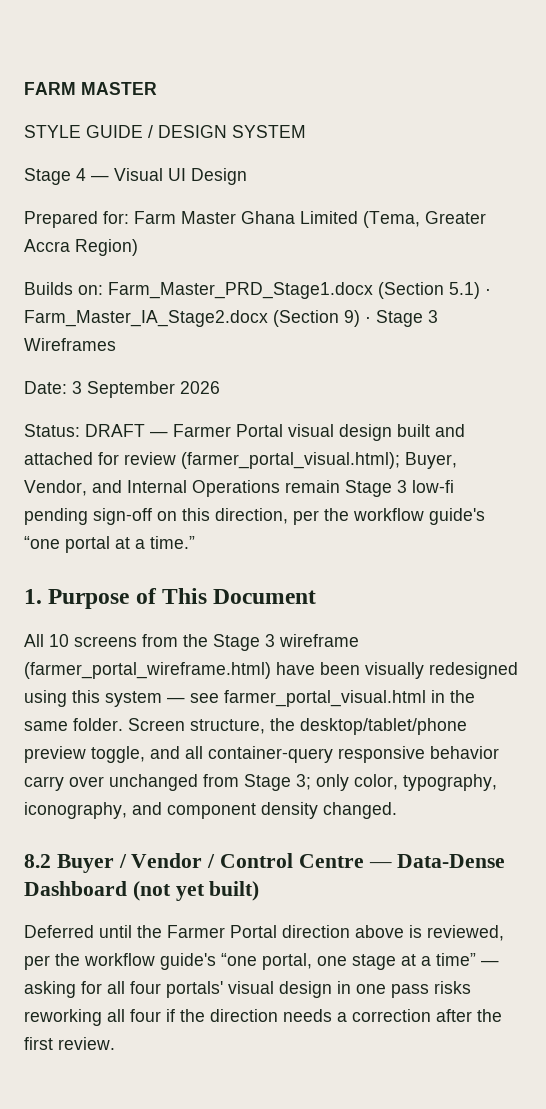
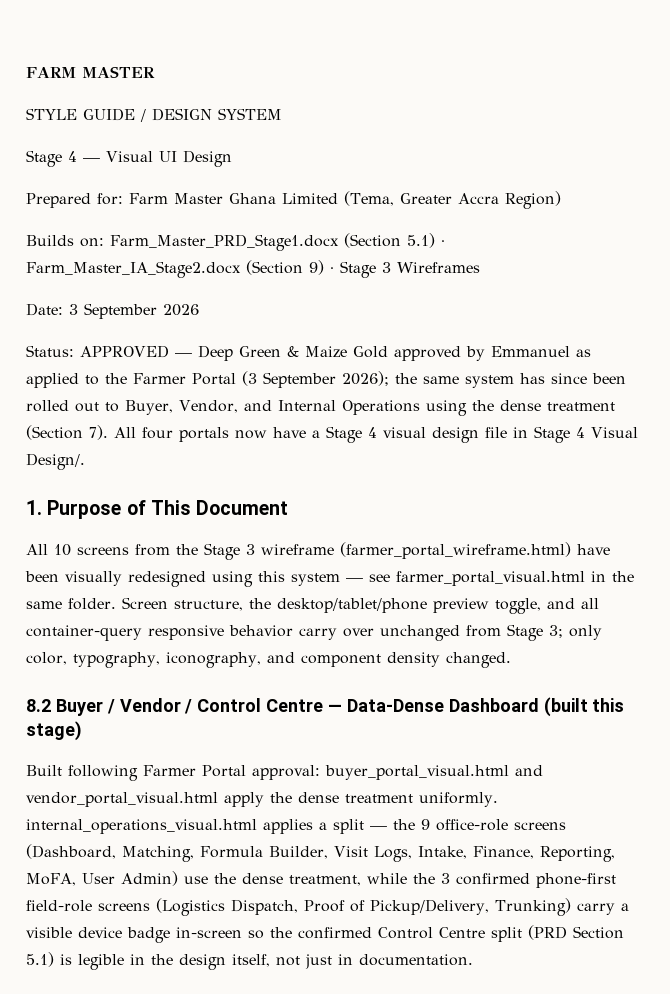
- Status: DRAFT — Farmer Portal visual design built and attached for review (farmer_portal_visual.html); Buyer, Vendor, and Internal Operations remain Stage 3 low-fi pending sign-off on this direction, per the workflow guide's “one portal at a time.”
+ Status: APPROVED — Deep Green & Maize Gold approved by Emmanuel as applied to the Farmer Portal (3 September 2026); the same system has since been rolled out to Buyer, Vendor, and Internal Operations using the dense treatment (Section 7). All four portals now have a Stage 4 visual design file in Stage 4 Visual Design/.
- 8.2 Buyer / Vendor / Control Centre — Data-Dense Dashboard (not yet built)
- Deferred until the Farmer Portal direction above is reviewed, per the workflow guide's “one portal, one stage at a time” — asking for all four portals' visual design in one pass risks reworking all four if the direction needs a correction after the first review.
+ 8.2 Buyer / Vendor / Control Centre — Data-Dense Dashboard (built this stage)
+ Built following Farmer Portal approval: buyer_portal_visual.html and vendor_portal_visual.html apply the dense treatment uniformly. internal_operations_visual.html applies a split — the 9 office-role screens (Dashboard, Matching, Formula Builder, Visit Logs, Intake, Finance, Reporting, MoFA, User Admin) use the dense treatment, while the 3 confirmed phone-first field-role screens (Logistics Dispatch, Proof of Pickup/Delivery, Trunking) carry a visible device badge in-screen so the confirmed Control Centre split (PRD Section 5.1) is legible in the design itself, not just in documentation.

